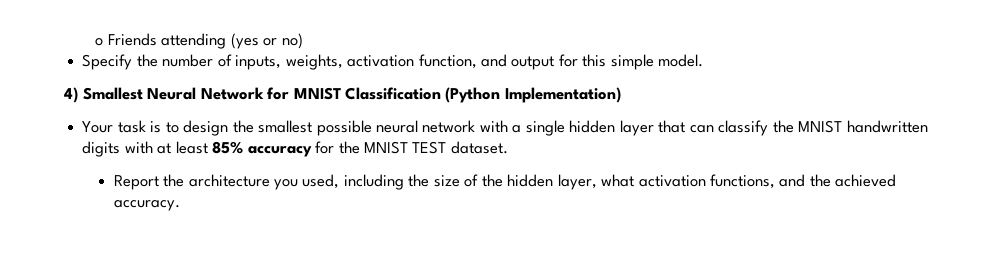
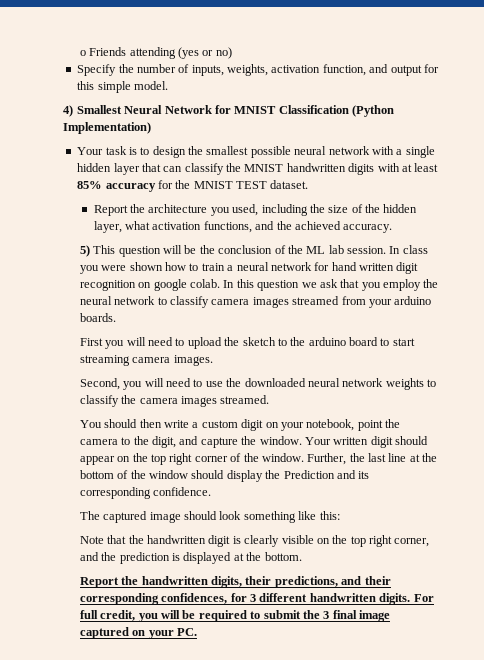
+ 5) This question will be the conclusion of the ML lab session. In class you were shown how to train a neural network for hand written digit recognition on google colab. In this question we ask that you employ the neural network to classify camera images streamed from your arduino boards.
+ First you will need to upload the sketch to the arduino board to start streaming camera images.
+ Second, you will need to use the downloaded neural network weights to classify the camera images streamed.
+ You should then write a custom digit on your notebook, point the camera to the digit, and capture the window. Your written digit should appear on the top right corner of the window. Further, the last line at the bottom of the window should display the Prediction and its corresponding confidence.
+ The captured image should look something like this:
+ Note that the handwritten digit is clearly visible on the top right corner, and the prediction is displayed at the bottom.
+ Report the handwritten digits, their predictions, and their corresponding confidences, for 3 different handwritten digits. For full credit, you will be required to submit the 3 final image captured on your PC.

